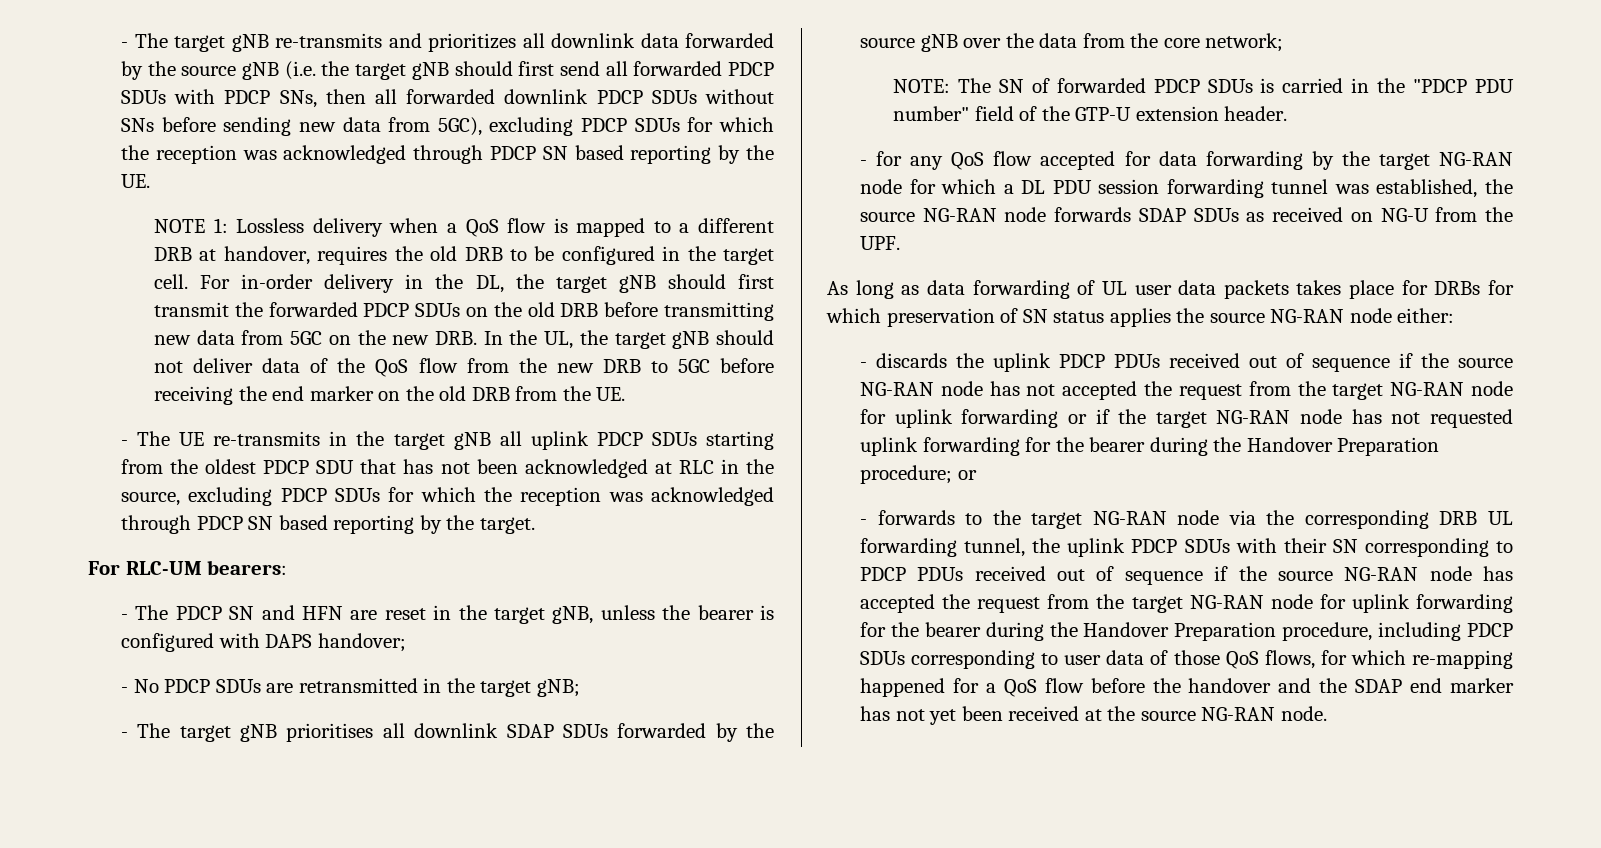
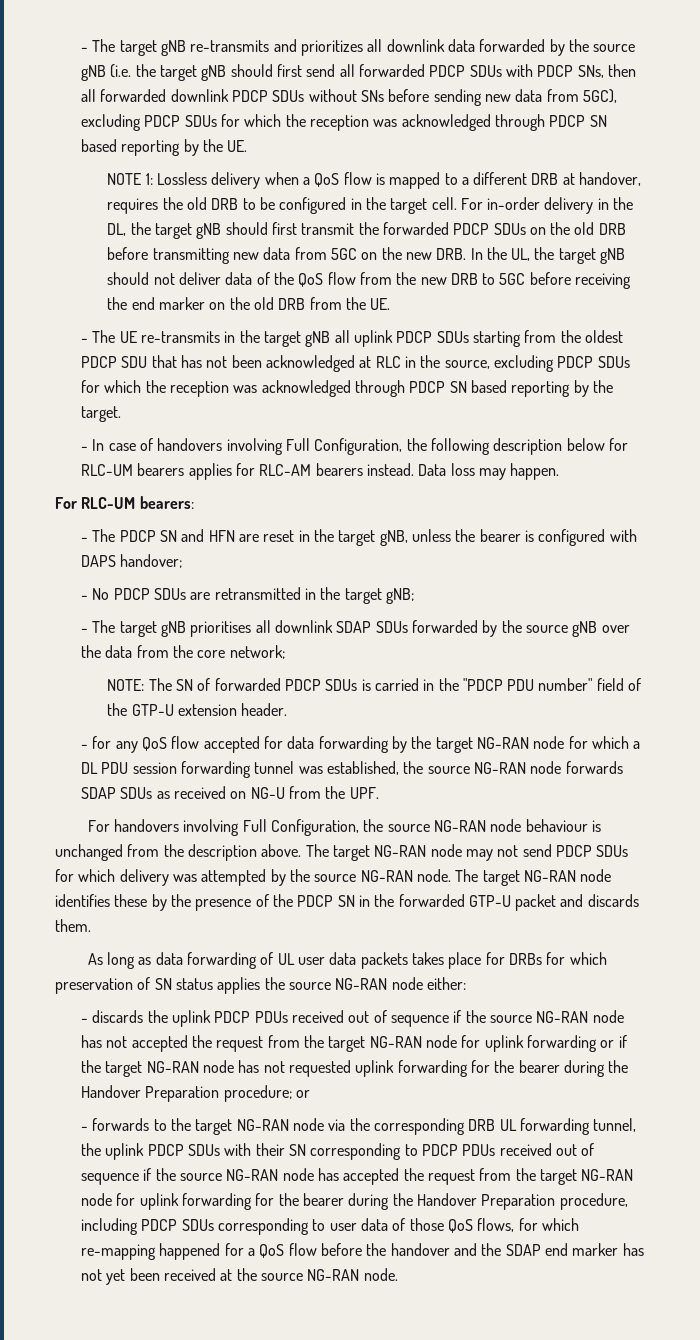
+ - In case of handovers involving Full Configuration, the following description below for RLC-UM bearers applies for RLC-AM bearers instead. Data loss may happen.
+ For handovers involving Full Configuration, the source NG-RAN node behaviour is unchanged from the description above. The target NG-RAN node may not send PDCP SDUs for which delivery was attempted by the source NG-RAN node. The target NG-RAN node identifies these by the presence of the PDCP SN in the forwarded GTP-U packet and discards them.

